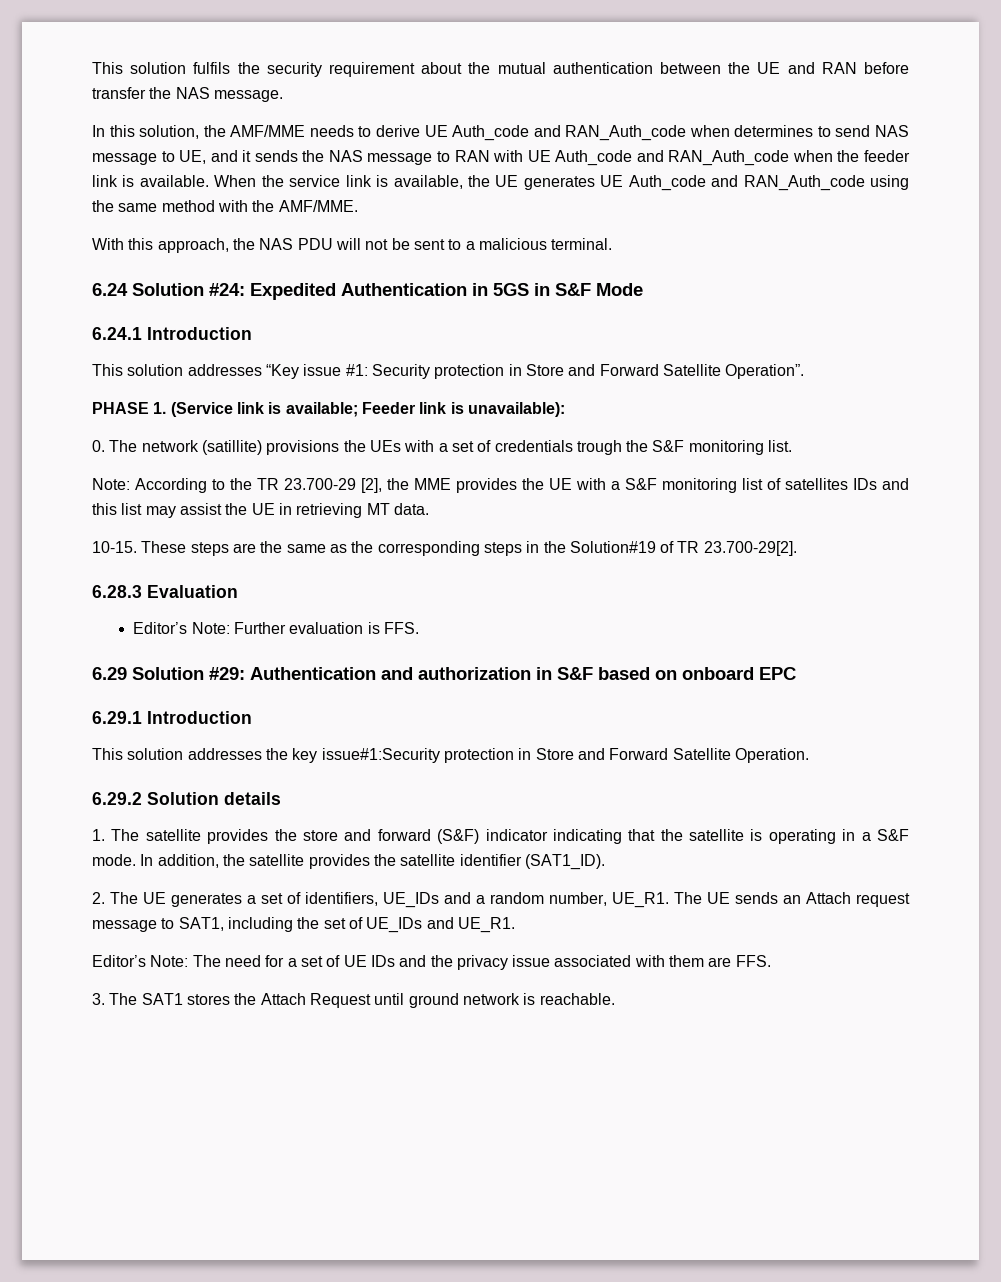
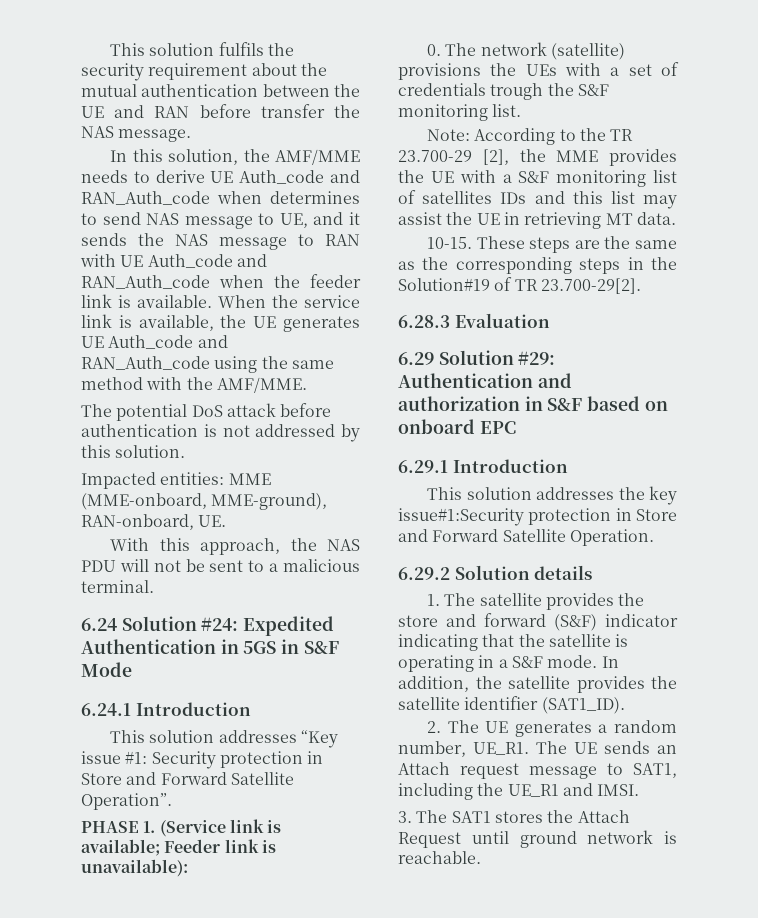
+ The potential DoS attack before authentication is not addressed by this solution.
+ Impacted entities: MME (MME-onboard, MME-ground), RAN-onboard, UE.
- 0. The network (satillite) provisions the UEs with a set of credentials trough the S&F monitoring list.
+ 0. The network (satellite) provisions the UEs with a set of credentials trough the S&F monitoring list.
- Editor’s Note: Further evaluation is FFS.
- 2. The UE generates a set of identifiers, UE_IDs and a random number, UE_R1.
+ 2. The UE generates a random number, UE_R1.
- The UE sends an Attach request message to SAT1, including the set of UE_IDs and UE_R1.
- Editor’s Note: The need for a set of UE IDs and the privacy issue associated with them are FFS.
+ The UE sends an Attach request message to SAT1, including the UE_R1 and IMSI.

